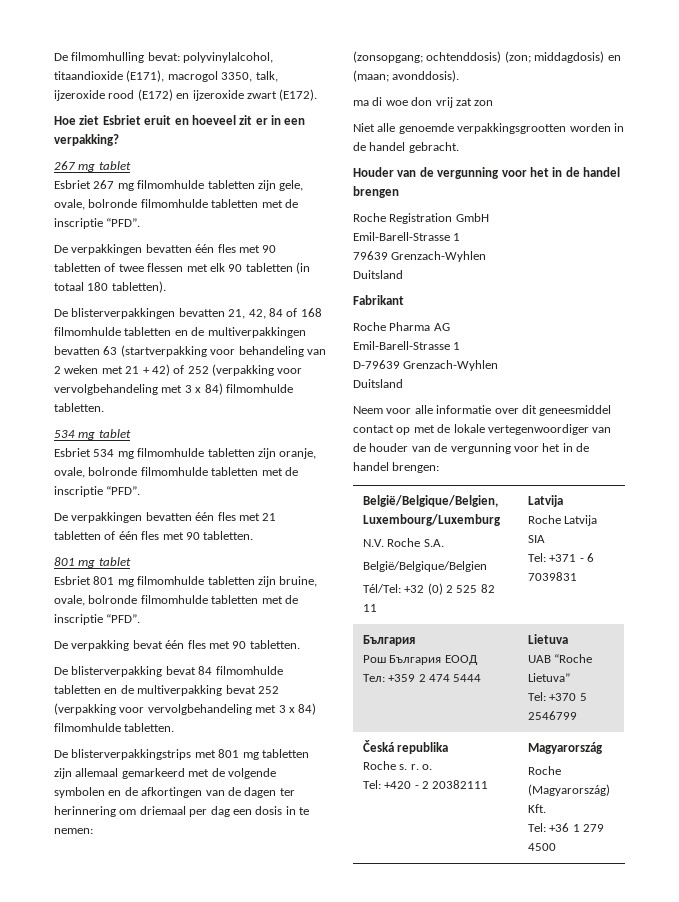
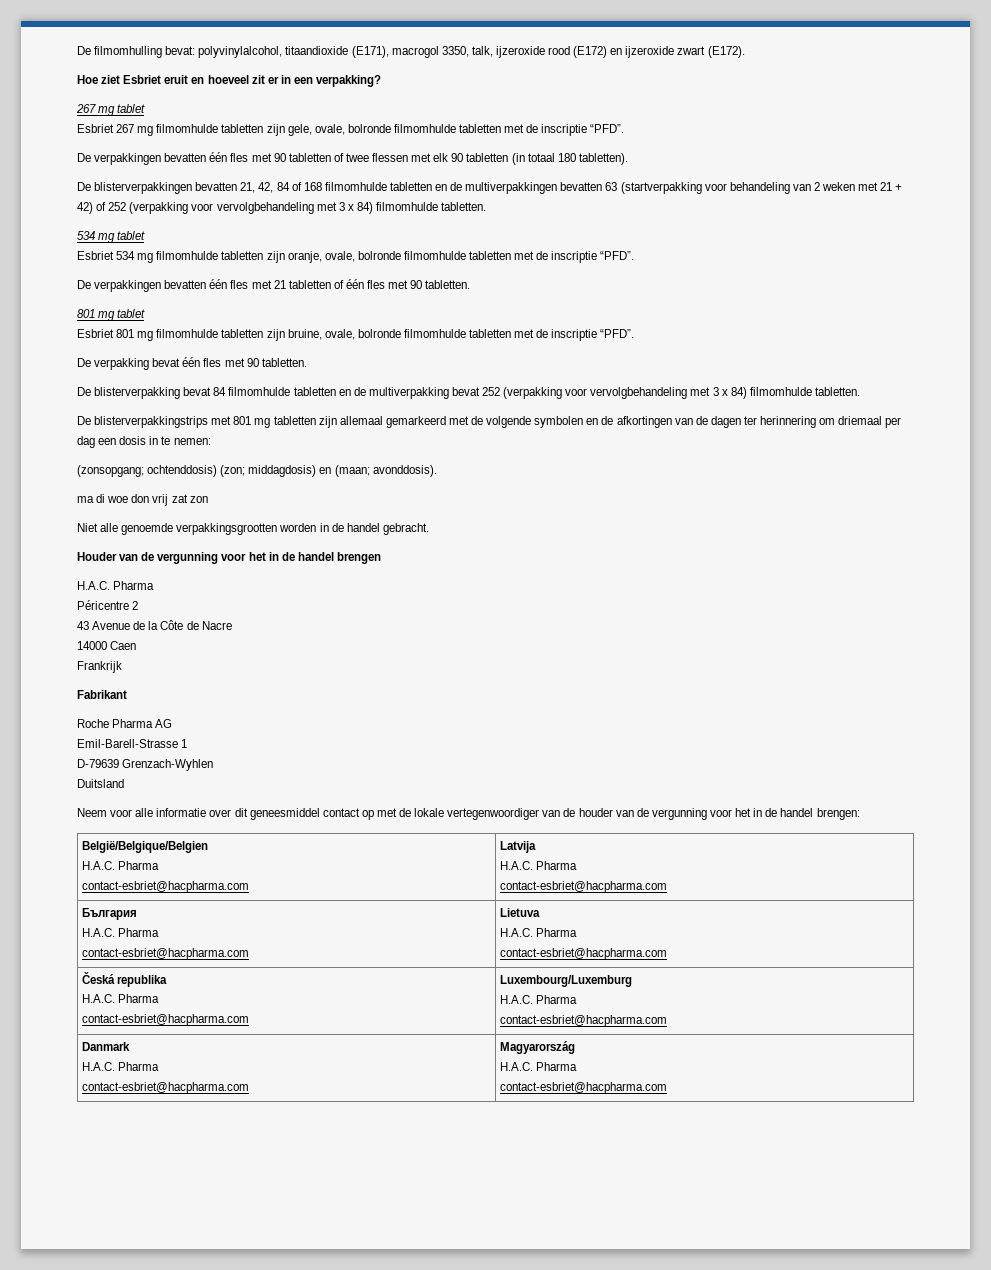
  Houder van de vergunning voor het in de handel brengen
- Roche Registration GmbH
- Emil-Barell-Strasse 1
- 79639 Grenzach-Wyhlen
- Duitsland
+ H.A.C. Pharma
+ Péricentre 2
+ 43 Avenue de la Côte de Nacre
+ 14000 Caen
+ Frankrijk
- België/Belgique/Belgien, Luxembourg/Luxemburg
- N.V. Roche S.A.
  België/Belgique/Belgien
- Tél/Tel: +32 (0) 2 525 82 11 | Latvija
- Roche Latvija SIA
- Tel: +371 - 6 7039831
+ H.A.C. Pharma
+ contact-esbriet@hacpharma.com | Latvija
+ H.A.C. Pharma
+ contact-esbriet@hacpharma.com
  България
- Рош България ЕООД
- Тел: +359 2 474 5444 | Lietuva
- UAB “Roche Lietuva”
- Tel: +370 5 2546799
+ H.A.C. Pharma
+ contact-esbriet@hacpharma.com | Lietuva
+ H.A.C. Pharma
+ contact-esbriet@hacpharma.com
  Česká republika
- Roche s. r. o.
- Tel: +420 - 2 20382111 | Magyarország
- Roche (Magyarország) Kft.
- Tel: +36 1 279 4500
+ H.A.C. Pharma
+ contact-esbriet@hacpharma.com | Luxembourg/Luxemburg
+ H.A.C. Pharma
+ contact-esbriet@hacpharma.com
+ Danmark
+ H.A.C. Pharma
+ contact-esbriet@hacpharma.com | Magyarország
+ H.A.C. Pharma
+ contact-esbriet@hacpharma.com

